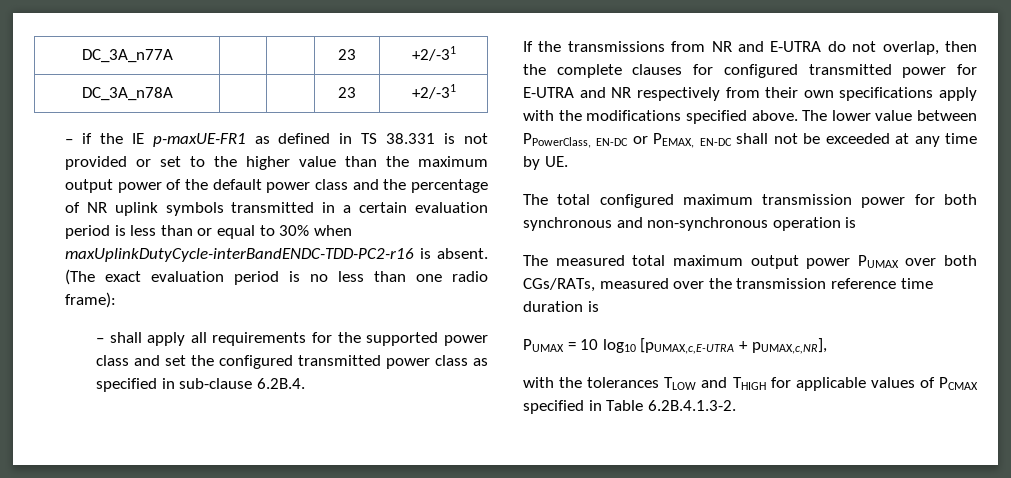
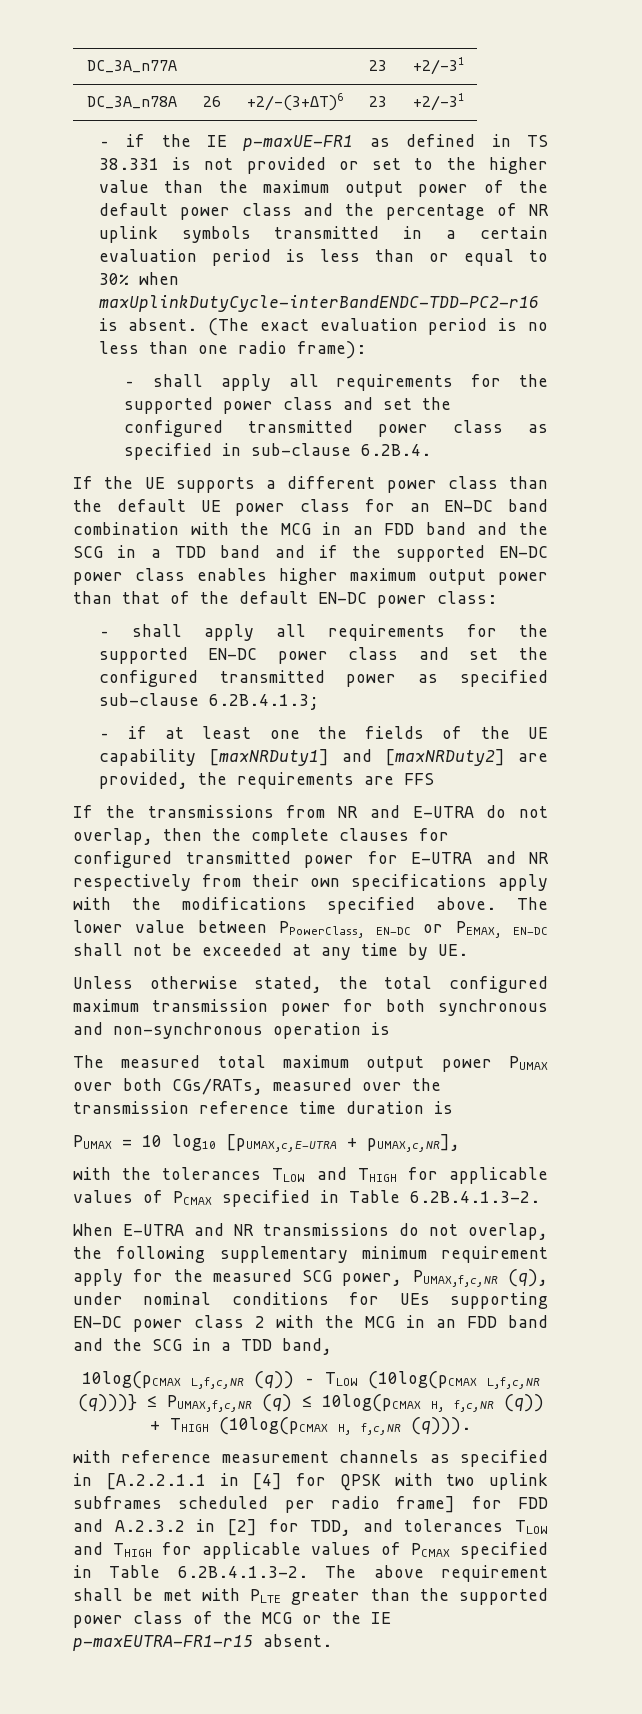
- DC_3A_n78A | | | 23 | +2/-31
+ DC_3A_n78A | 26 | +2/-(3+ΔT)6 | 23 | +2/-31
+ If the UE supports a different power class than the default UE power class for an EN-DC band combination with the MCG in an FDD band and the SCG in a TDD band and if the supported EN-DC power class enables higher maximum output power than that of the default EN-DC power class:
+ – shall apply all requirements for the supported EN-DC power class and set the configured transmitted power as specified sub-clause 6.2B.4.1.3;
+ – if at least one the fields of the UE capability [maxNRDuty1] and [maxNRDuty2] are provided, the requirements are FFS
- The total configured maximum transmission power for both synchronous and non-synchronous operation is
+ Unless otherwise stated, the total configured maximum transmission power for both synchronous and non-synchronous operation is
+ When E-UTRA and NR transmissions do not overlap, the following supplementary minimum requirement apply for the measured SCG power, PUMAX,f,c,NR (q), under nominal conditions for UEs supporting EN-DC power class 2 with the MCG in an FDD band and the SCG in a TDD band,
+ 10log(pCMAX L,f,c,NR (q)) – TLOW (10log(pCMAX L,f,c,NR (q)))} ≤ PUMAX,f,c,NR (q) ≤ 10log(pCMAX H, f,c,NR (q)) + THIGH (10log(pCMAX H, f,c,NR (q))).
+ with reference measurement channels as specified in [A.2.2.1.1 in [4] for QPSK with two uplink subframes scheduled per radio frame] for FDD and A.2.3.2 in [2] for TDD, and tolerances TLOW and THIGH for applicable values of PCMAX specified in Table 6.2B.4.1.3-2. The above requirement shall be met with PLTE greater than the supported power class of the MCG or the IE p-maxEUTRA-FR1-r15 absent.

